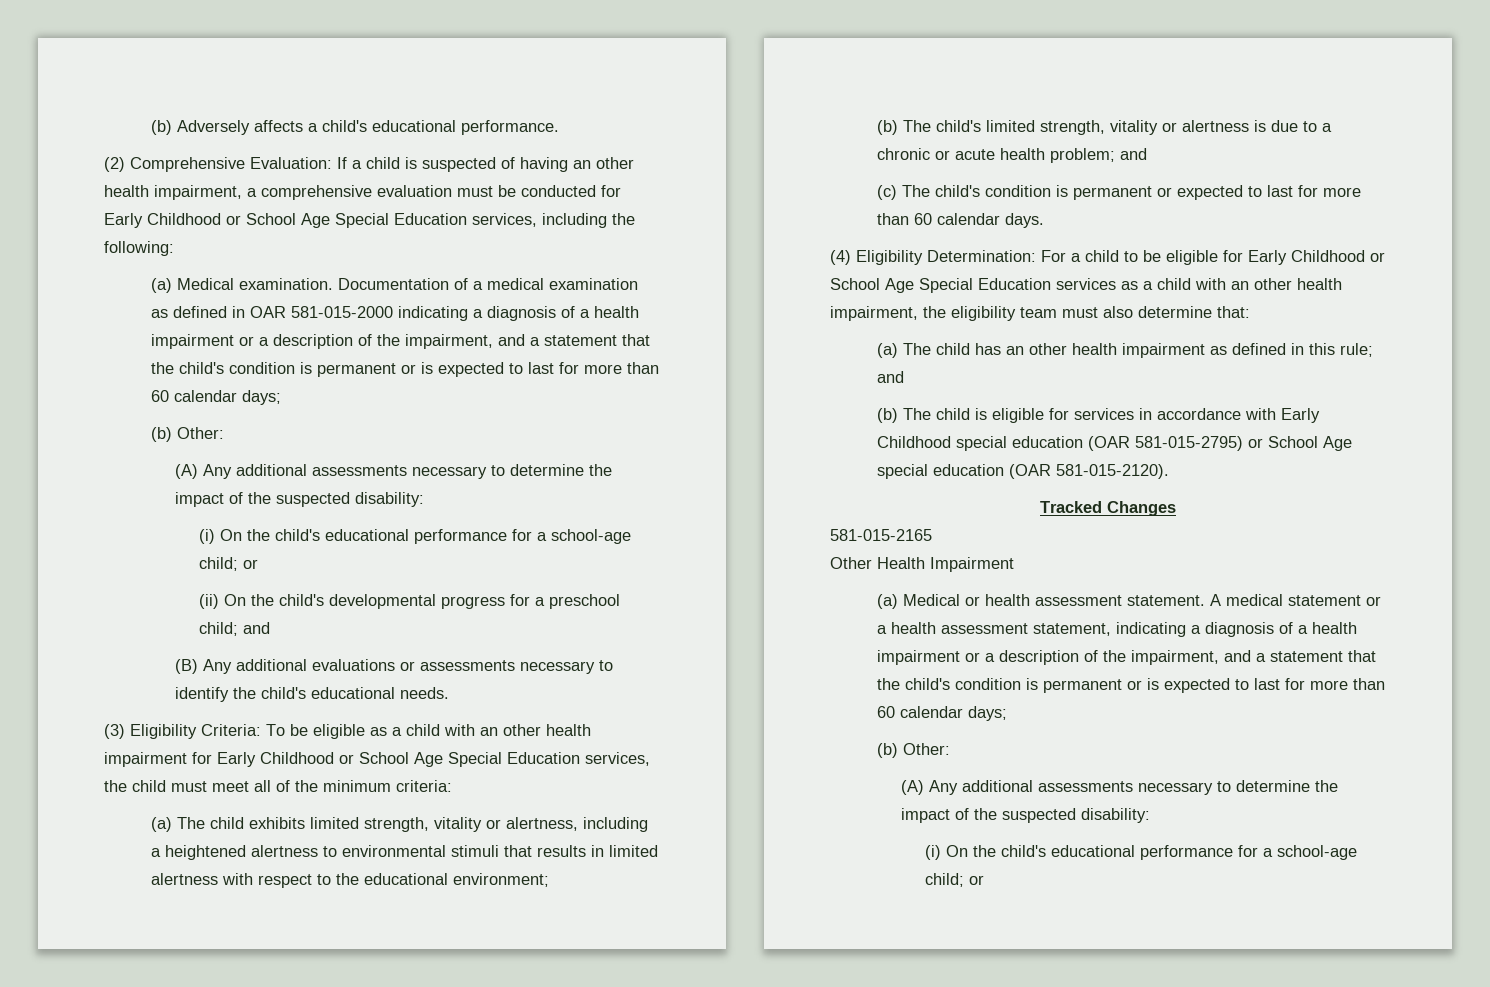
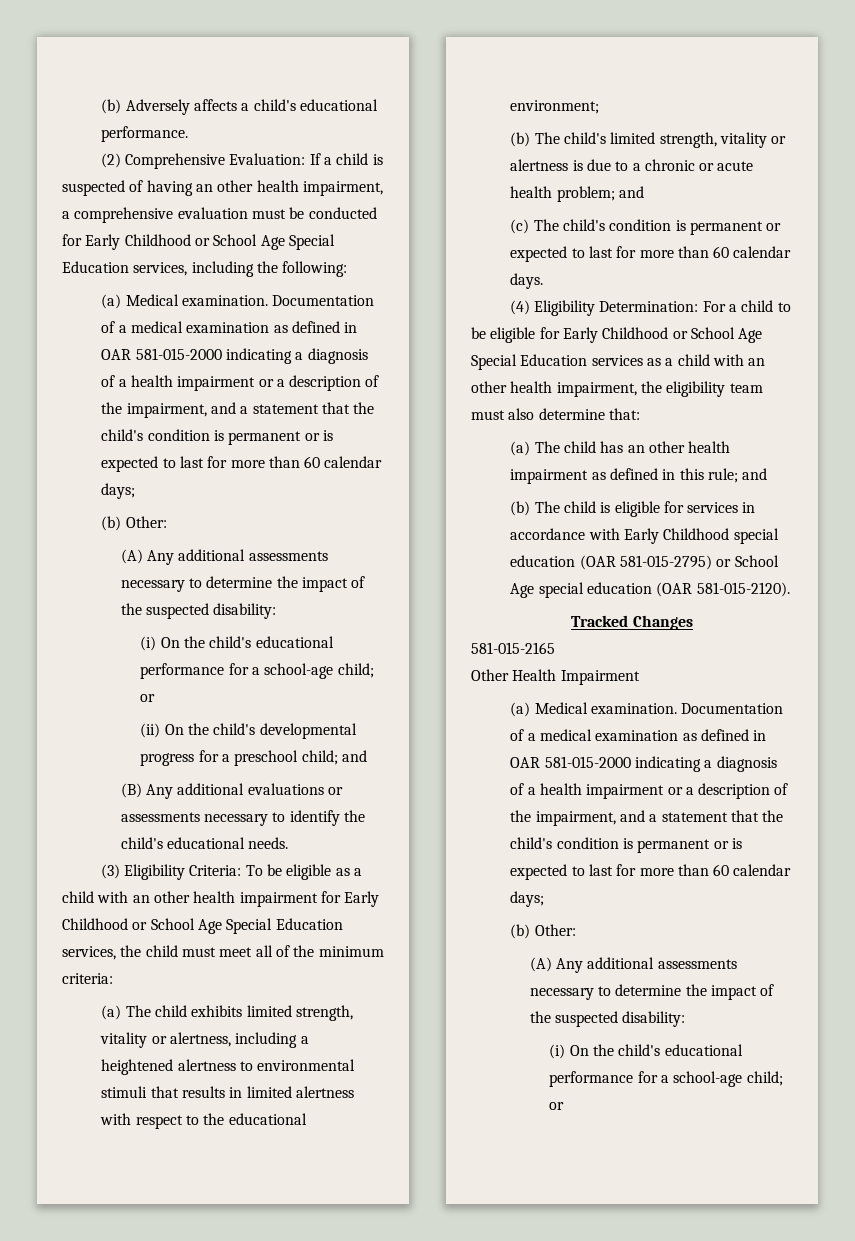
  Other Health Impairment
- (a) Medical or health assessment statement. A medical statement or a health assessment statement, indicating a diagnosis of a health impairment or a description of the impairment, and a statement that the child's condition is permanent or is expected to last for more than 60 calendar days;
+ (a) Medical examination. Documentation of a medical examination as defined in OAR 581-015-2000 indicating a diagnosis of a health impairment or a description of the impairment, and a statement that the child's condition is permanent or is expected to last for more than 60 calendar days;

